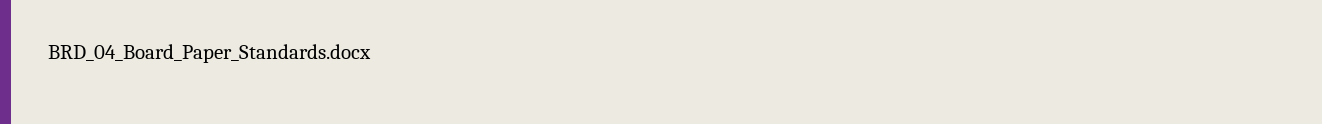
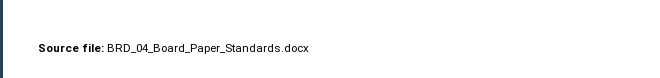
- BRD_04_Board_Paper_Standards.docx
+ Source file: BRD_04_Board_Paper_Standards.docx

